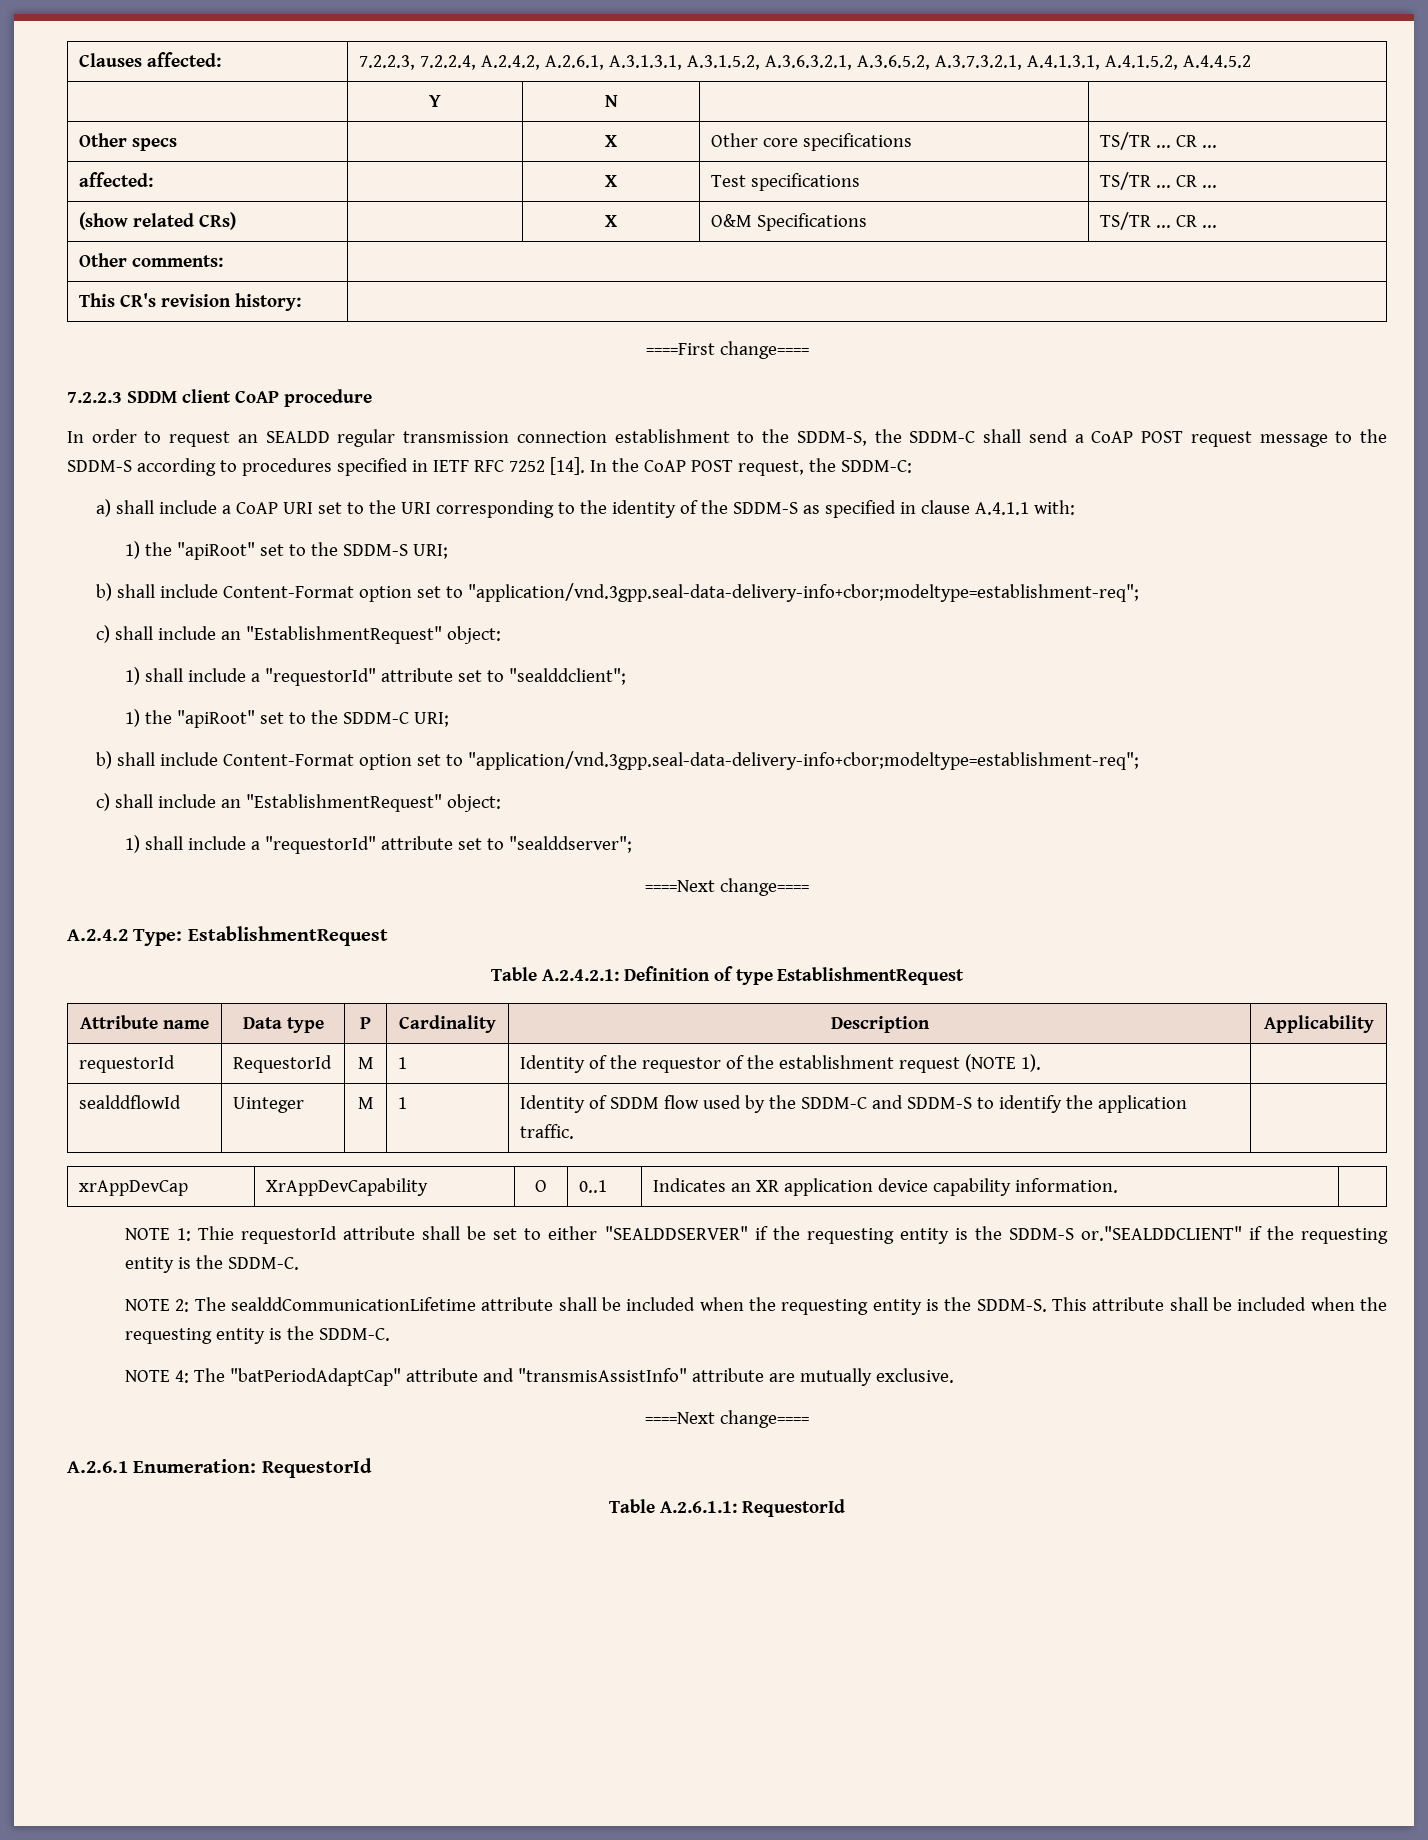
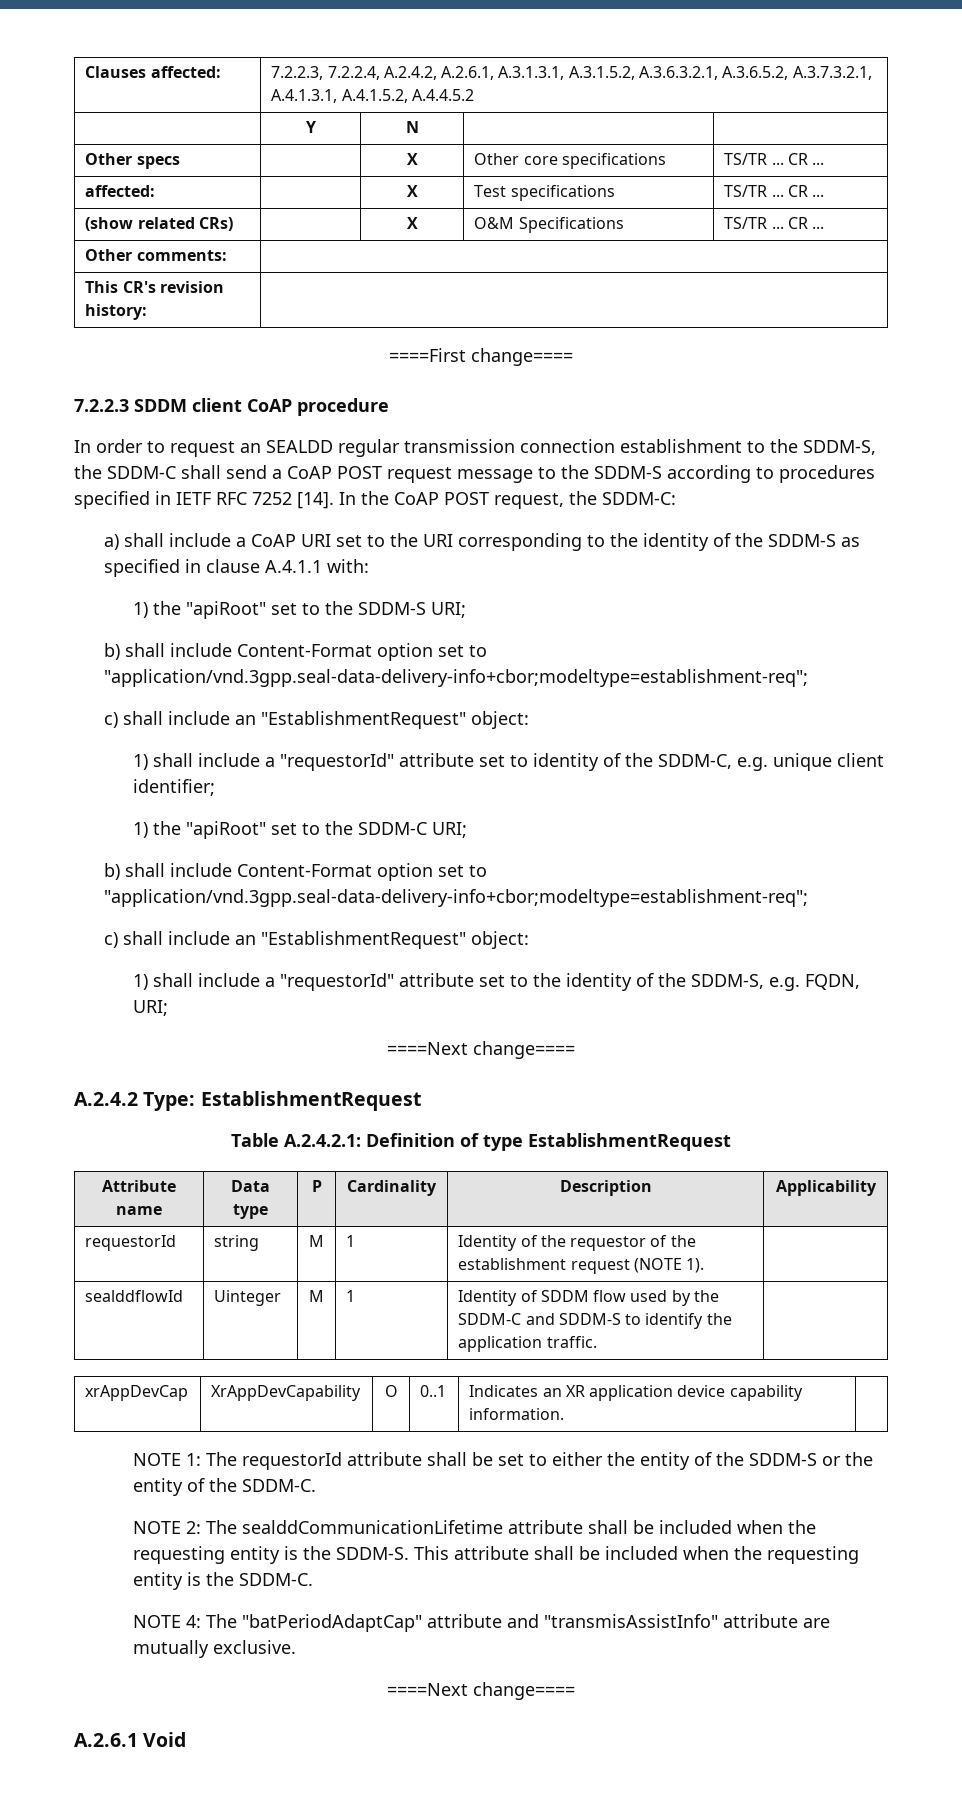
- 1) shall include a "requestorId" attribute set to "sealddclient";
+ 1) shall include a "requestorId" attribute set to identity of the SDDM-C, e.g. unique client identifier;
- 1) shall include a "requestorId" attribute set to "sealddserver";
+ 1) shall include a "requestorId" attribute set to the identity of the SDDM-S, e.g. FQDN, URI;
- requestorId | RequestorId | M | 1 | Identity of the requestor of the establishment request (NOTE 1). |
+ requestorId | string | M | 1 | Identity of the requestor of the establishment request (NOTE 1). |
- NOTE 1: Thie requestorId attribute shall be set to either "SEALDDSERVER" if the requesting entity is the SDDM-S or."SEALDDCLIENT" if the requesting entity is the SDDM-C.
+ NOTE 1: The requestorId attribute shall be set to either the entity of the SDDM-S or the entity of the SDDM-C.
- A.2.6.1 Enumeration: RequestorId
- Table A.2.6.1.1: RequestorId
+ A.2.6.1 Void

